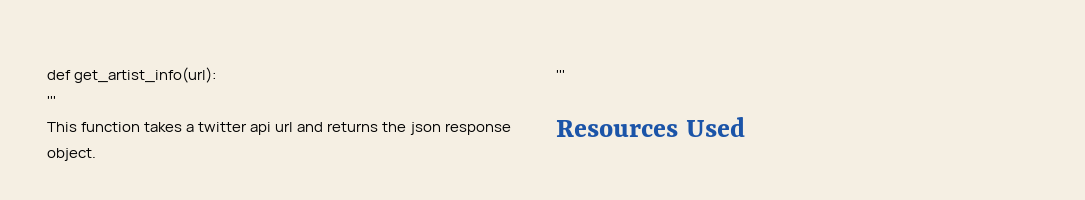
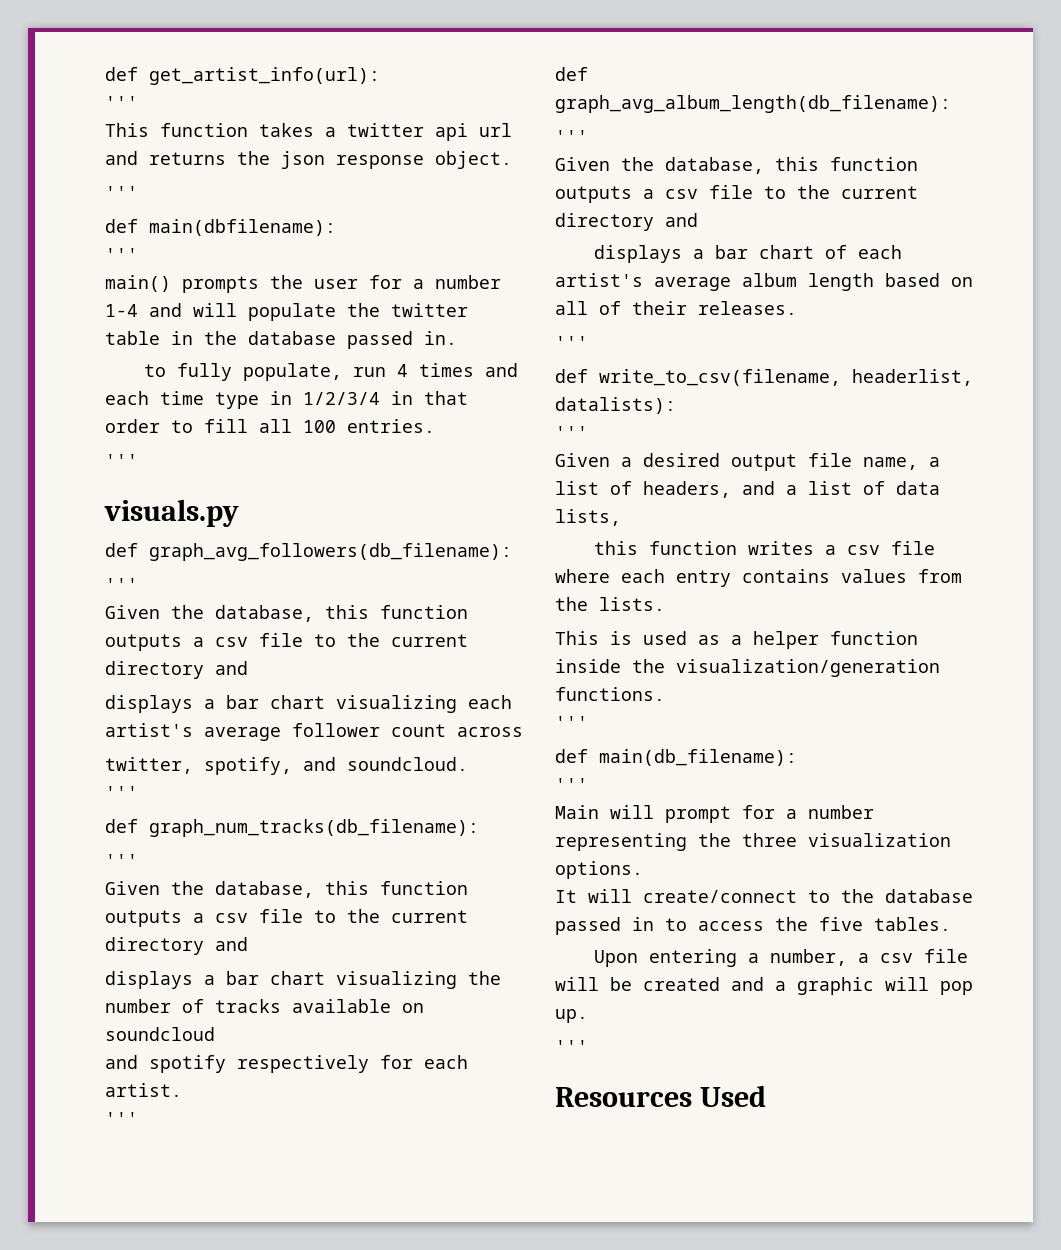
+ def main(dbfilename):
+ '''
+ main() prompts the user for a number 1-4 and will populate the twitter table in the database passed in.
+ to fully populate, run 4 times and each time type in 1/2/3/4 in that order to fill all 100 entries.
+ '''
+ visuals.py
+ def graph_avg_followers(db_filename):
+ '''
+ Given the database, this function outputs a csv file to the current directory and
+ displays a bar chart visualizing each artist's average follower count across
+ twitter, spotify, and soundcloud.
+ '''
+ def graph_num_tracks(db_filename):
+ '''
+ Given the database, this function outputs a csv file to the current directory and
+ displays a bar chart visualizing the number of tracks available on soundcloud
+ and spotify respectively for each artist.
+ '''
+ def graph_avg_album_length(db_filename):
+ '''
+ Given the database, this function outputs a csv file to the current directory and
+ displays a bar chart of each artist's average album length based on all of their releases.
+ '''
+ def write_to_csv(filename, headerlist, datalists):
+ '''
+ Given a desired output file name, a list of headers, and a list of data lists,
+ this function writes a csv file where each entry contains values from the lists.
+ This is used as a helper function inside the visualization/generation functions.
+ '''
+ def main(db_filename):
+ '''
+ Main will prompt for a number representing the three visualization options.
+ It will create/connect to the database passed in to access the five tables.
+ Upon entering a number, a csv file will be created and a graphic will pop up.
+ '''

